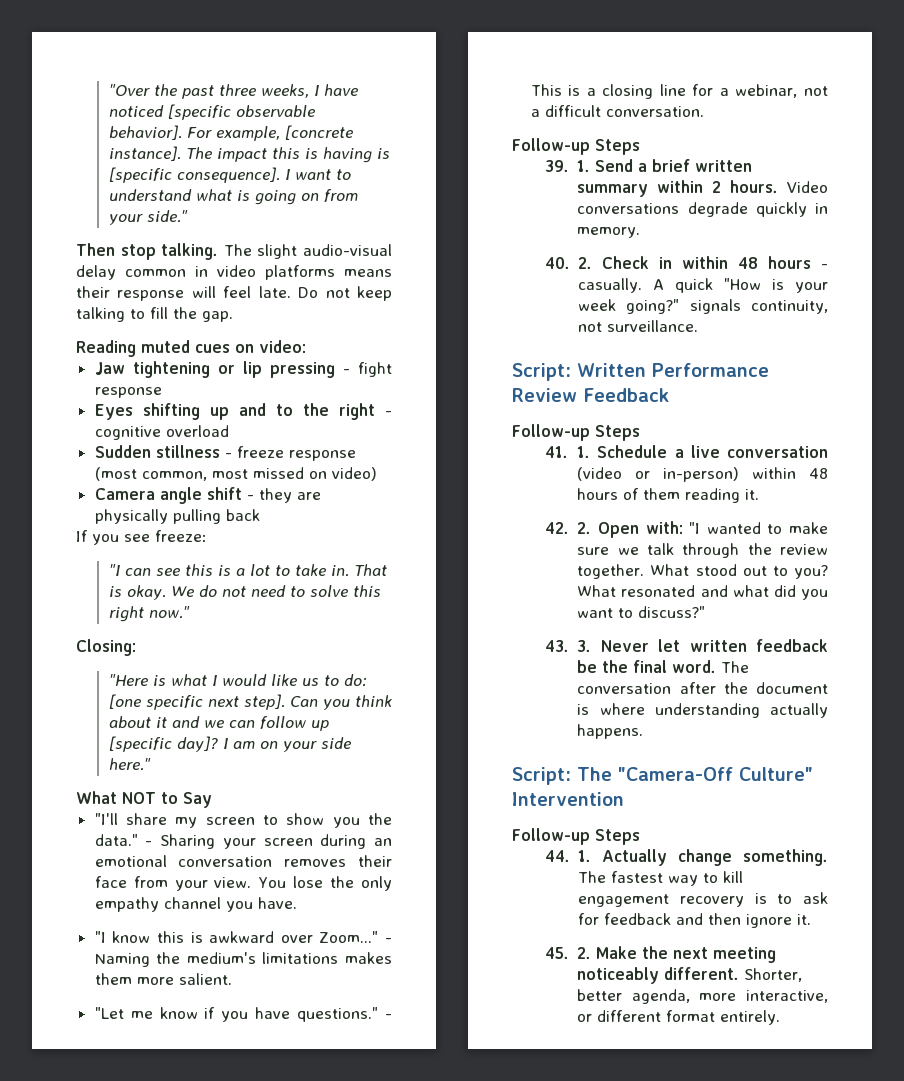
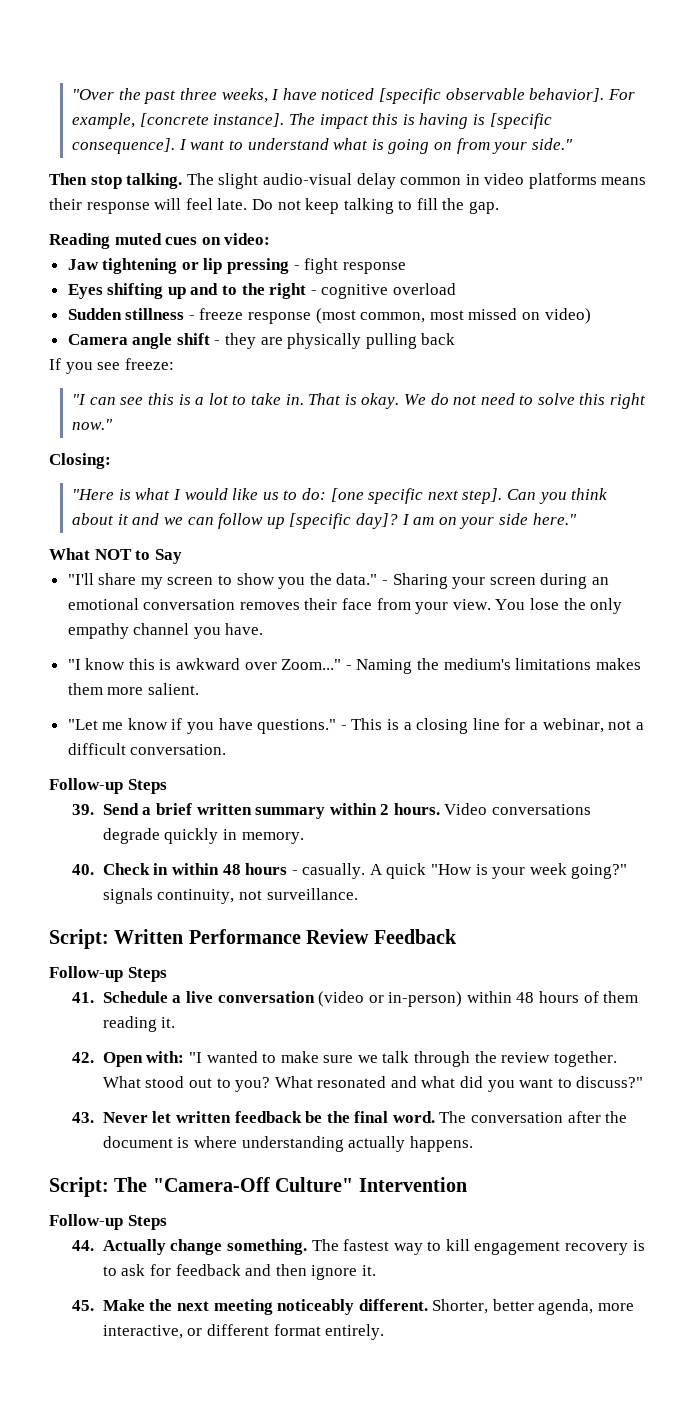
- 39. 1. Send a brief written summary within 2 hours.
+ 39. Send a brief written summary within 2 hours.
- 40. 2. Check in within 48 hours - casually.
+ 40. Check in within 48 hours - casually.
- 41. 1. Schedule a live conversation (video or in-person) within 48 hours of them reading it.
+ 41. Schedule a live conversation (video or in-person) within 48 hours of them reading it.
- 42. 2. Open with: "I wanted to make sure we talk through the review together.
+ 42. Open with: "I wanted to make sure we talk through the review together.
- 43. 3. Never let written feedback be the final word.
+ 43. Never let written feedback be the final word.
- 44. 1. Actually change something.
+ 44. Actually change something.
- 45. 2. Make the next meeting noticeably different.
+ 45. Make the next meeting noticeably different.

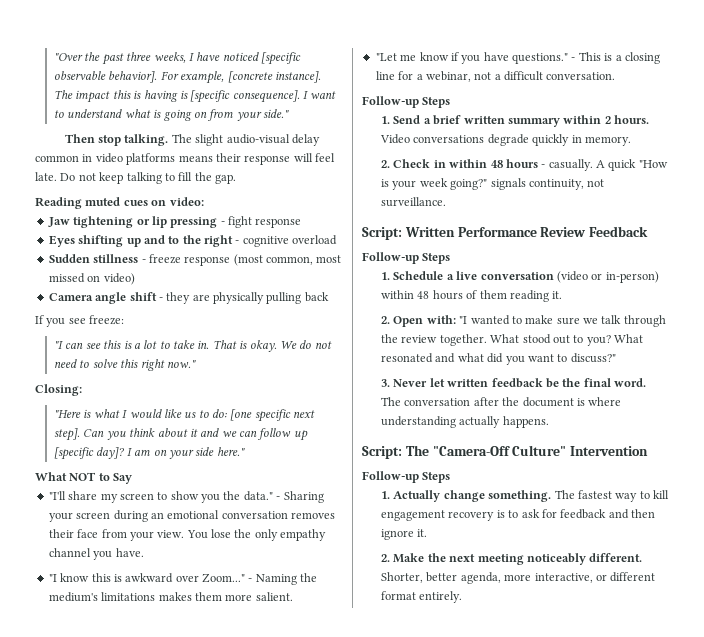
- 39. Send a brief written summary within 2 hours.
+ 1. Send a brief written summary within 2 hours.
- 40. Check in within 48 hours - casually.
+ 2. Check in within 48 hours - casually.
- 41. Schedule a live conversation (video or in-person) within 48 hours of them reading it.
+ 1. Schedule a live conversation (video or in-person) within 48 hours of them reading it.
- 42. Open with: "I wanted to make sure we talk through the review together.
+ 2. Open with: "I wanted to make sure we talk through the review together.
- 43. Never let written feedback be the final word.
+ 3. Never let written feedback be the final word.
- 44. Actually change something.
+ 1. Actually change something.
- 45. Make the next meeting noticeably different.
+ 2. Make the next meeting noticeably different.

